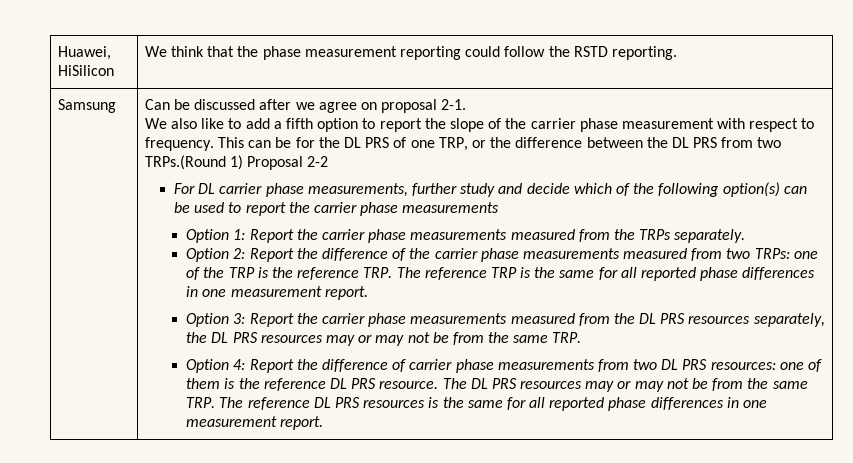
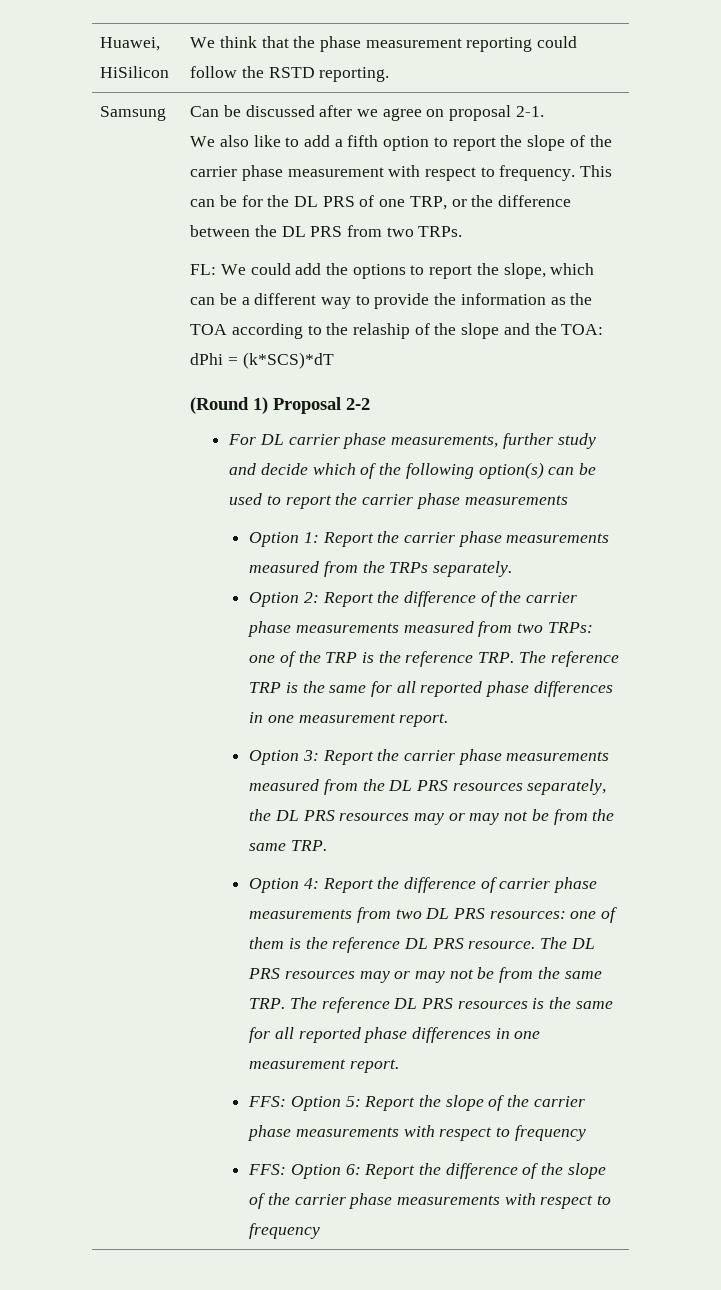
- This can be for the DL PRS of one TRP, or the difference between the DL PRS from two TRPs.(Round 1) Proposal 2-2
+ This can be for the DL PRS of one TRP, or the difference between the DL PRS from two TRPs.
+ FL: We could add the options to report the slope, which can be a different way to provide the information as the TOA according to the relaship of the slope and the TOA: dPhi = (k*SCS)*dT
+ (Round 1) Proposal 2-2
+ FFS: Option 5: Report the slope of the carrier phase measurements with respect to frequency
+ FFS: Option 6: Report the difference of the slope of the carrier phase measurements with respect to frequency

